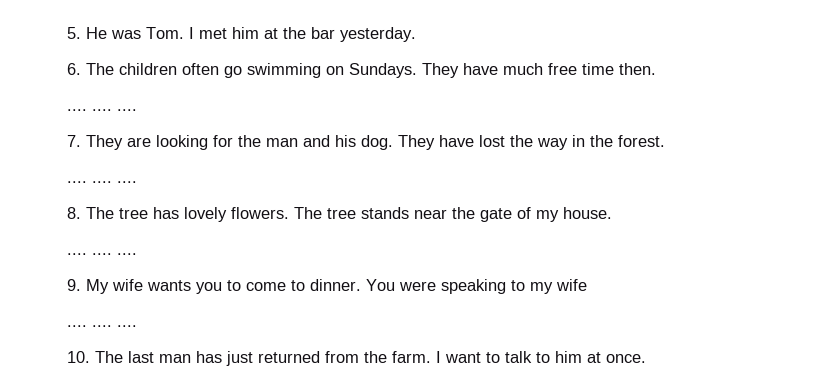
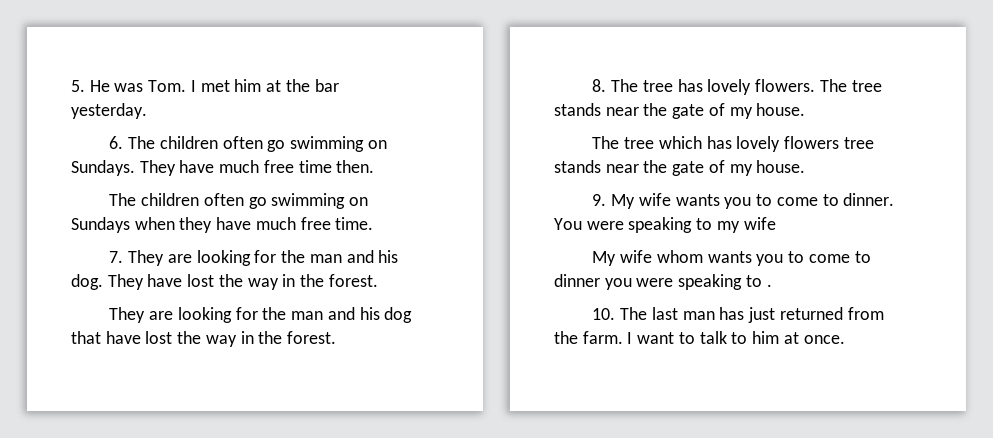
  They have much free time then.
- .... .... ....
+ The children often go swimming on Sundays when they have much free time.
  They have lost the way in the forest.
- .... .... ....
+ They are looking for the man and his dog that have lost the way in the forest.
  The tree stands near the gate of my house.
- .... .... ....
+ The tree which has lovely flowers tree stands near the gate of my house.
  You were speaking to my wife
- .... .... ....
+ My wife whom wants you to come to dinner you were speaking to .

